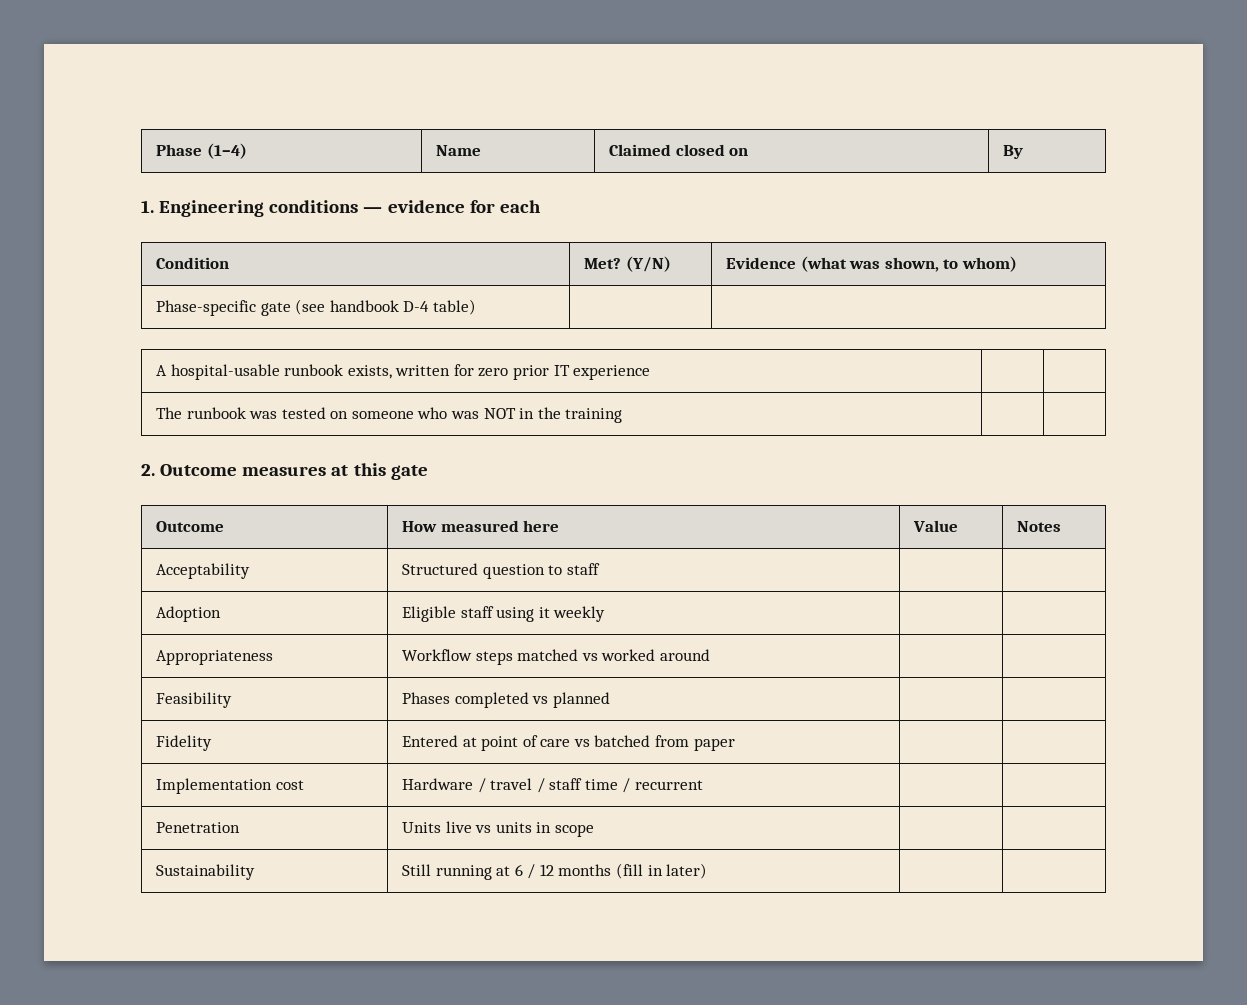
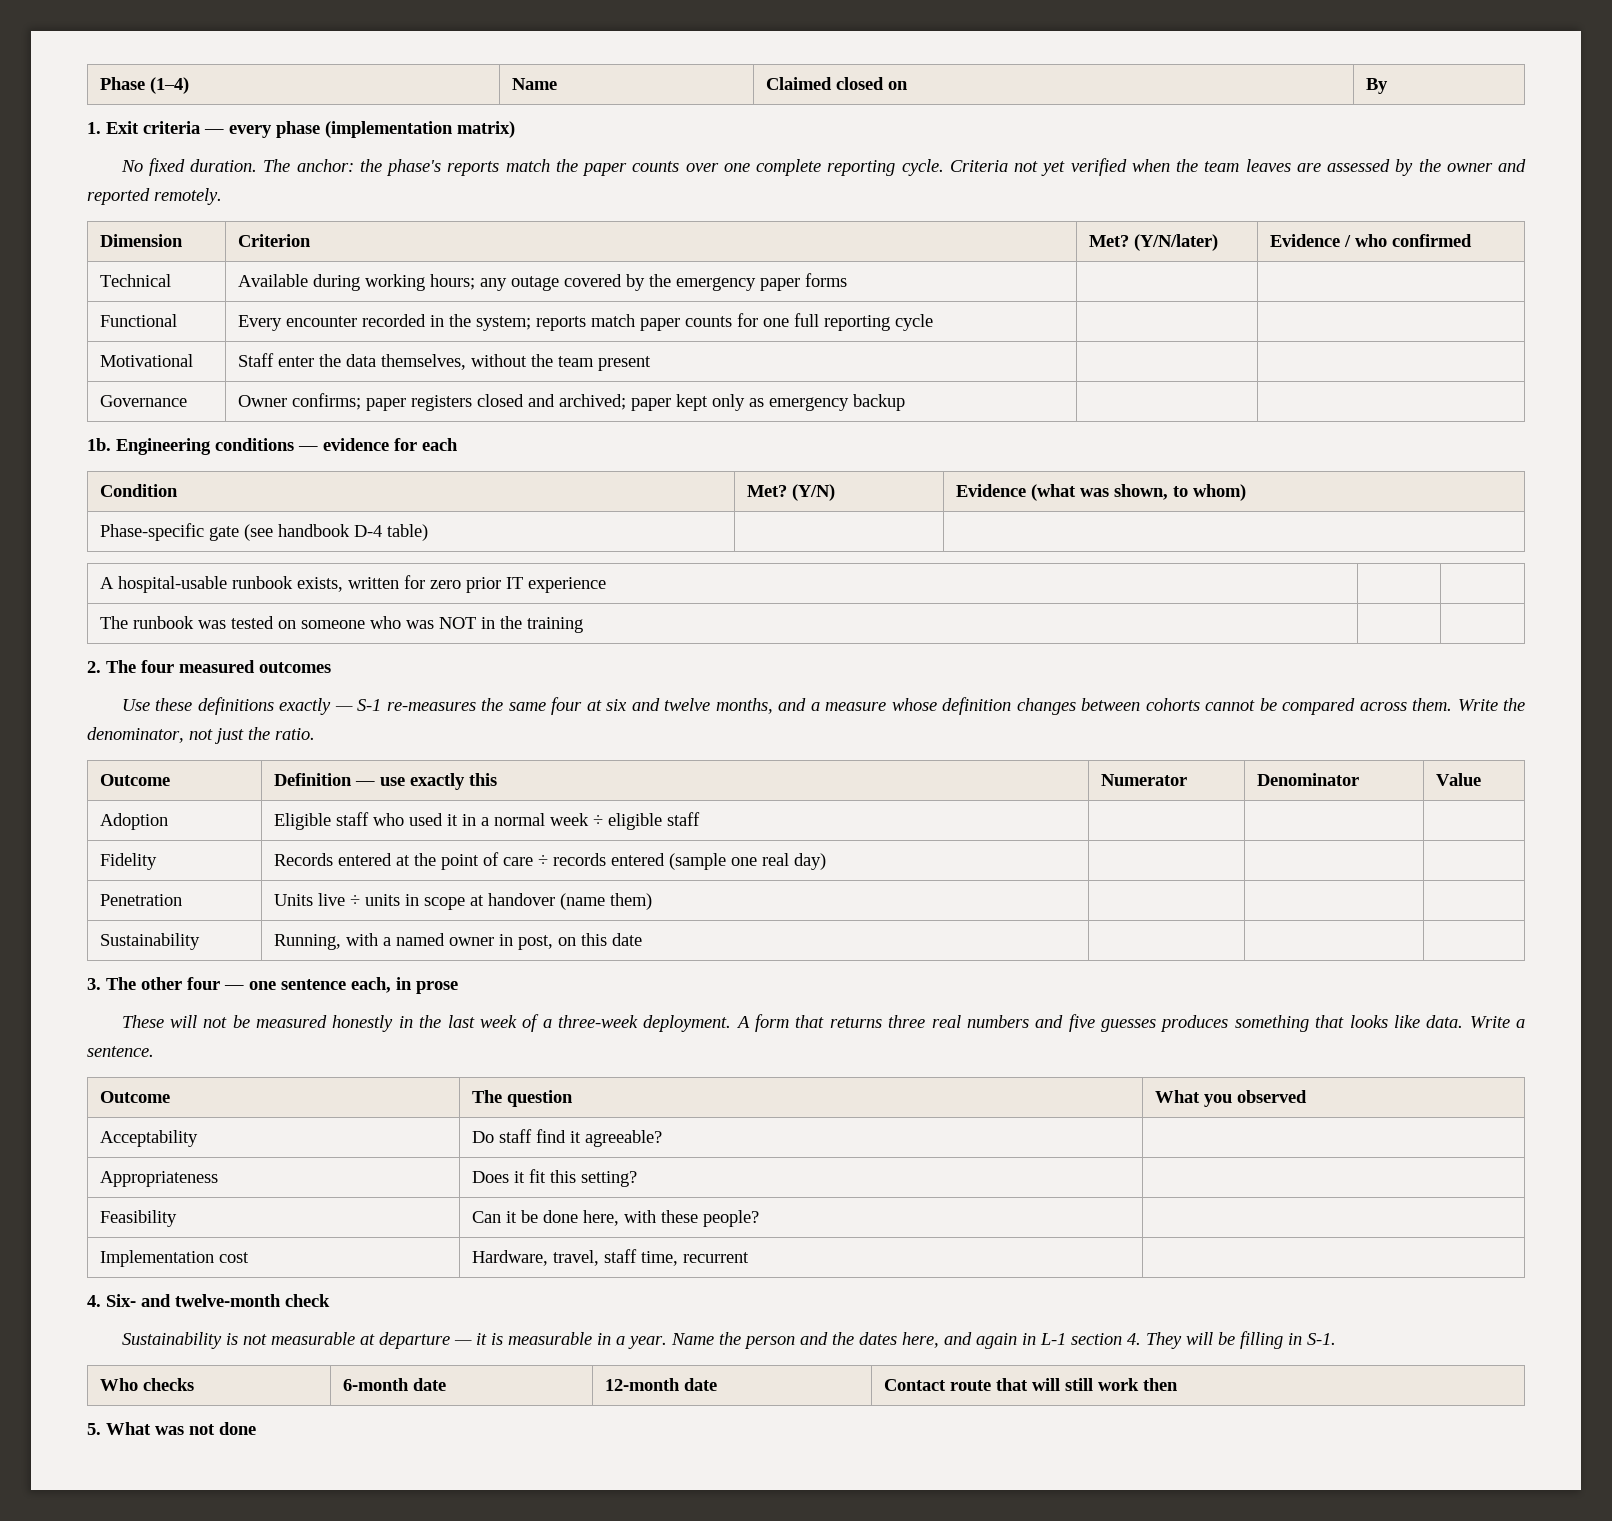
- 1. Engineering conditions — evidence for each
+ 1. Exit criteria — every phase (implementation matrix)
+ No fixed duration. The anchor: the phase's reports match the paper counts over one complete reporting cycle. Criteria not yet verified when the team leaves are assessed by the owner and reported remotely.
+ Dimension | Criterion | Met? (Y/N/later) | Evidence / who confirmed
+ Technical | Available during working hours; any outage covered by the emergency paper forms | |
+ Functional | Every encounter recorded in the system; reports match paper counts for one full reporting cycle | |
+ Motivational | Staff enter the data themselves, without the team present | |
+ Governance | Owner confirms; paper registers closed and archived; paper kept only as emergency backup | |
+ 1b. Engineering conditions — evidence for each
- 2. Outcome measures at this gate
- Outcome | How measured here | Value | Notes
- Acceptability | Structured question to staff | |
- Adoption | Eligible staff using it weekly | |
- Appropriateness | Workflow steps matched vs worked around | |
- Feasibility | Phases completed vs planned | |
- Fidelity | Entered at point of care vs batched from paper | |
- Implementation cost | Hardware / travel / staff time / recurrent | |
+ 2. The four measured outcomes
+ Use these definitions exactly — S-1 re-measures the same four at six and twelve months, and a measure whose definition changes between cohorts cannot be compared across them. Write the denominator, not just the ratio.
+ Outcome | Definition — use exactly this | Numerator | Denominator | Value
+ Adoption | Eligible staff who used it in a normal week ÷ eligible staff | | |
+ Fidelity | Records entered at the point of care ÷ records entered (sample one real day) | | |
- Penetration | Units live vs units in scope | |
- Sustainability | Still running at 6 / 12 months (fill in later) | |
+ Penetration | Units live ÷ units in scope at handover (name them) | | |
+ Sustainability | Running, with a named owner in post, on this date | | |
+ 3. The other four — one sentence each, in prose
+ These will not be measured honestly in the last week of a three-week deployment. A form that returns three real numbers and five guesses produces something that looks like data. Write a sentence.
+ Outcome | The question | What you observed
+ Acceptability | Do staff find it agreeable? |
+ Appropriateness | Does it fit this setting? |
+ Feasibility | Can it be done here, with these people? |
+ Implementation cost | Hardware, travel, staff time, recurrent |
+ 4. Six- and twelve-month check
+ Sustainability is not measurable at departure — it is measurable in a year. Name the person and the dates here, and again in L-1 section 4. They will be filling in S-1.
+ Who checks | 6-month date | 12-month date | Contact route that will still work then
+ 5. What was not done

